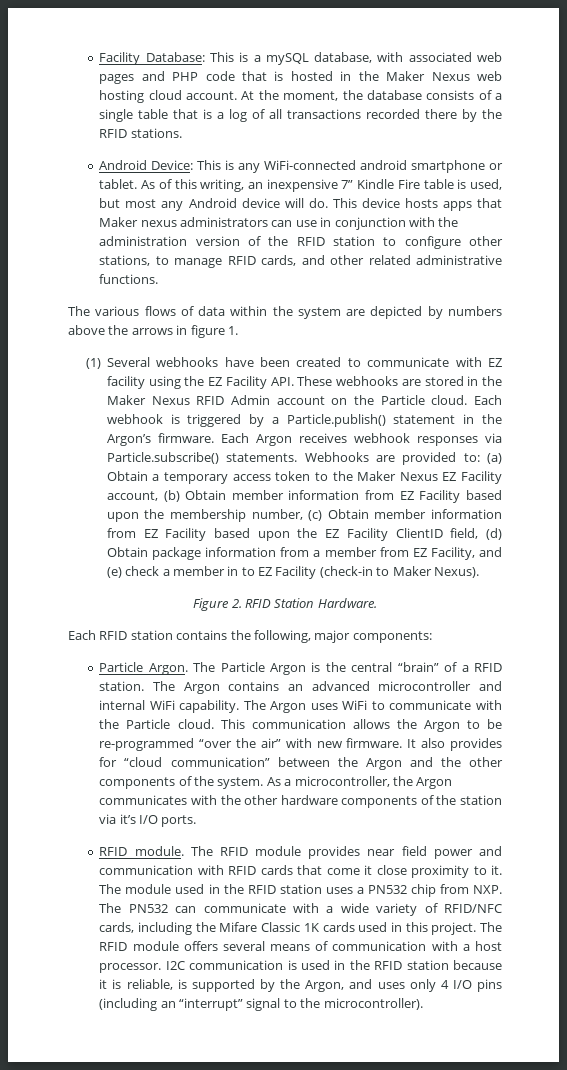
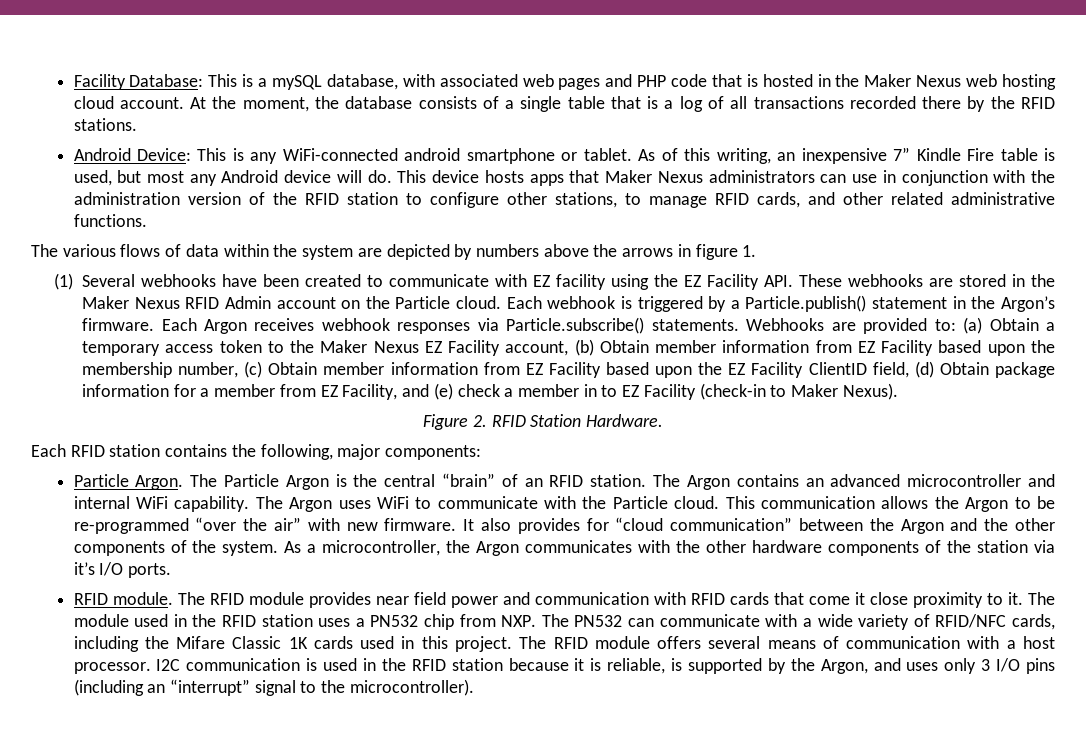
- This device hosts apps that Maker nexus administrators can use in conjunction with the administration version of the RFID station to configure other stations, to manage RFID cards, and other related administrative functions.
+ This device hosts apps that Maker Nexus administrators can use in conjunction with the administration version of the RFID station to configure other stations, to manage RFID cards, and other related administrative functions.
- (a) Obtain a temporary access token to the Maker Nexus EZ Facility account, (b) Obtain member information from EZ Facility based upon the membership number, (c) Obtain member information from EZ Facility based upon the EZ Facility ClientID field, (d) Obtain package information from a member from EZ Facility, and (e) check a member in to EZ Facility (check-in to Maker Nexus).
+ (a) Obtain a temporary access token to the Maker Nexus EZ Facility account, (b) Obtain member information from EZ Facility based upon the membership number, (c) Obtain member information from EZ Facility based upon the EZ Facility ClientID field, (d) Obtain package information for a member from EZ Facility, and (e) check a member in to EZ Facility (check-in to Maker Nexus).
- The Particle Argon is the central “brain” of a RFID station.
+ The Particle Argon is the central “brain” of an RFID station.
- I2C communication is used in the RFID station because it is reliable, is supported by the Argon, and uses only 4 I/O pins (including an “interrupt” signal to the microcontroller).
+ I2C communication is used in the RFID station because it is reliable, is supported by the Argon, and uses only 3 I/O pins (including an “interrupt” signal to the microcontroller).

